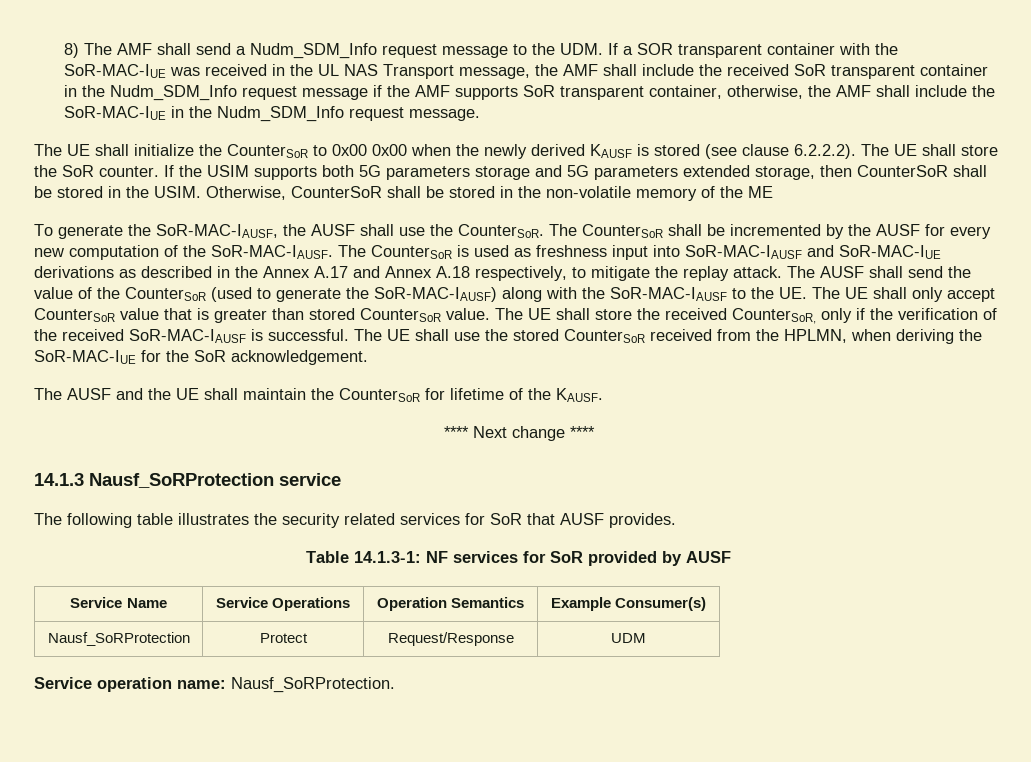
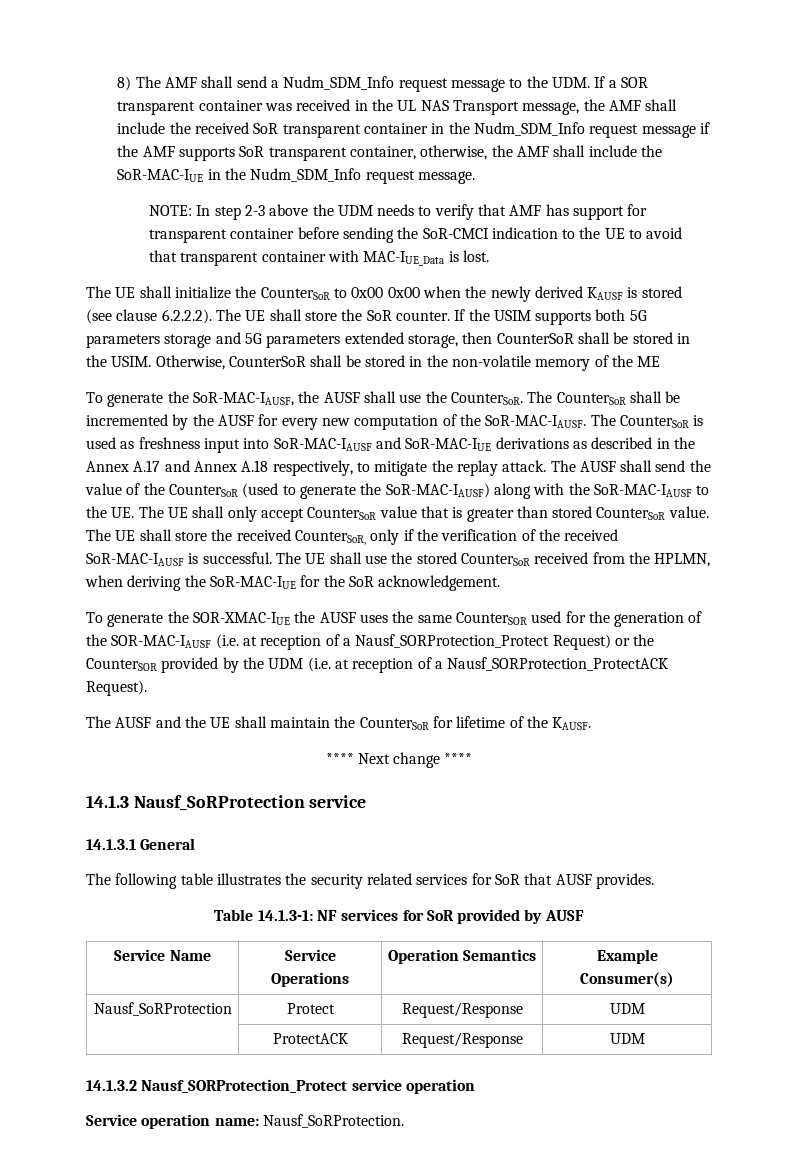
- 8) The AMF shall send a Nudm_SDM_Info request message to the UDM. If a SOR transparent container with the SoR-MAC-IUE was received in the UL NAS Transport message, the AMF shall include the received SoR transparent container in the Nudm_SDM_Info request message if the AMF supports SoR transparent container, otherwise, the AMF shall include the SoR-MAC-IUE in the Nudm_SDM_Info request message.
+ 8) The AMF shall send a Nudm_SDM_Info request message to the UDM. If a SOR transparent container was received in the UL NAS Transport message, the AMF shall include the received SoR transparent container in the Nudm_SDM_Info request message if the AMF supports SoR transparent container, otherwise, the AMF shall include the SoR-MAC-IUE in the Nudm_SDM_Info request message.
+ NOTE: In step 2-3 above the UDM needs to verify that AMF has support for transparent container before sending the SoR-CMCI indication to the UE to avoid that transparent container with MAC-IUE_Data is lost.
+ To generate the SOR-XMAC-IUE the AUSF uses the same CounterSOR used for the generation of the SOR-MAC-IAUSF (i.e. at reception of a Nausf_SORProtection_Protect Request) or the CounterSOR provided by the UDM (i.e. at reception of a Nausf_SORProtection_ProtectACK Request).
+ 14.1.3.1 General
+ | ProtectACK | Request/Response | UDM
+ 14.1.3.2 Nausf_SORProtection_Protect service operation

